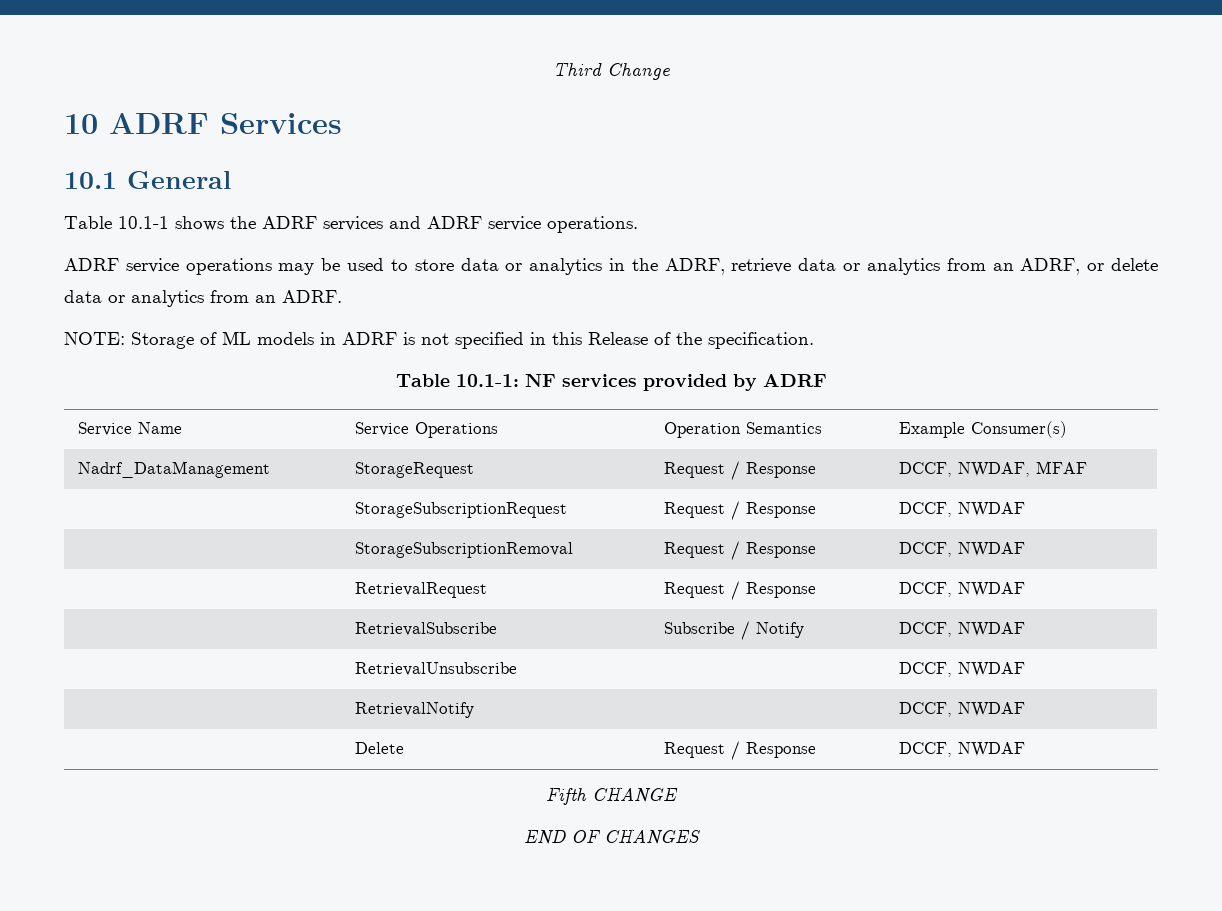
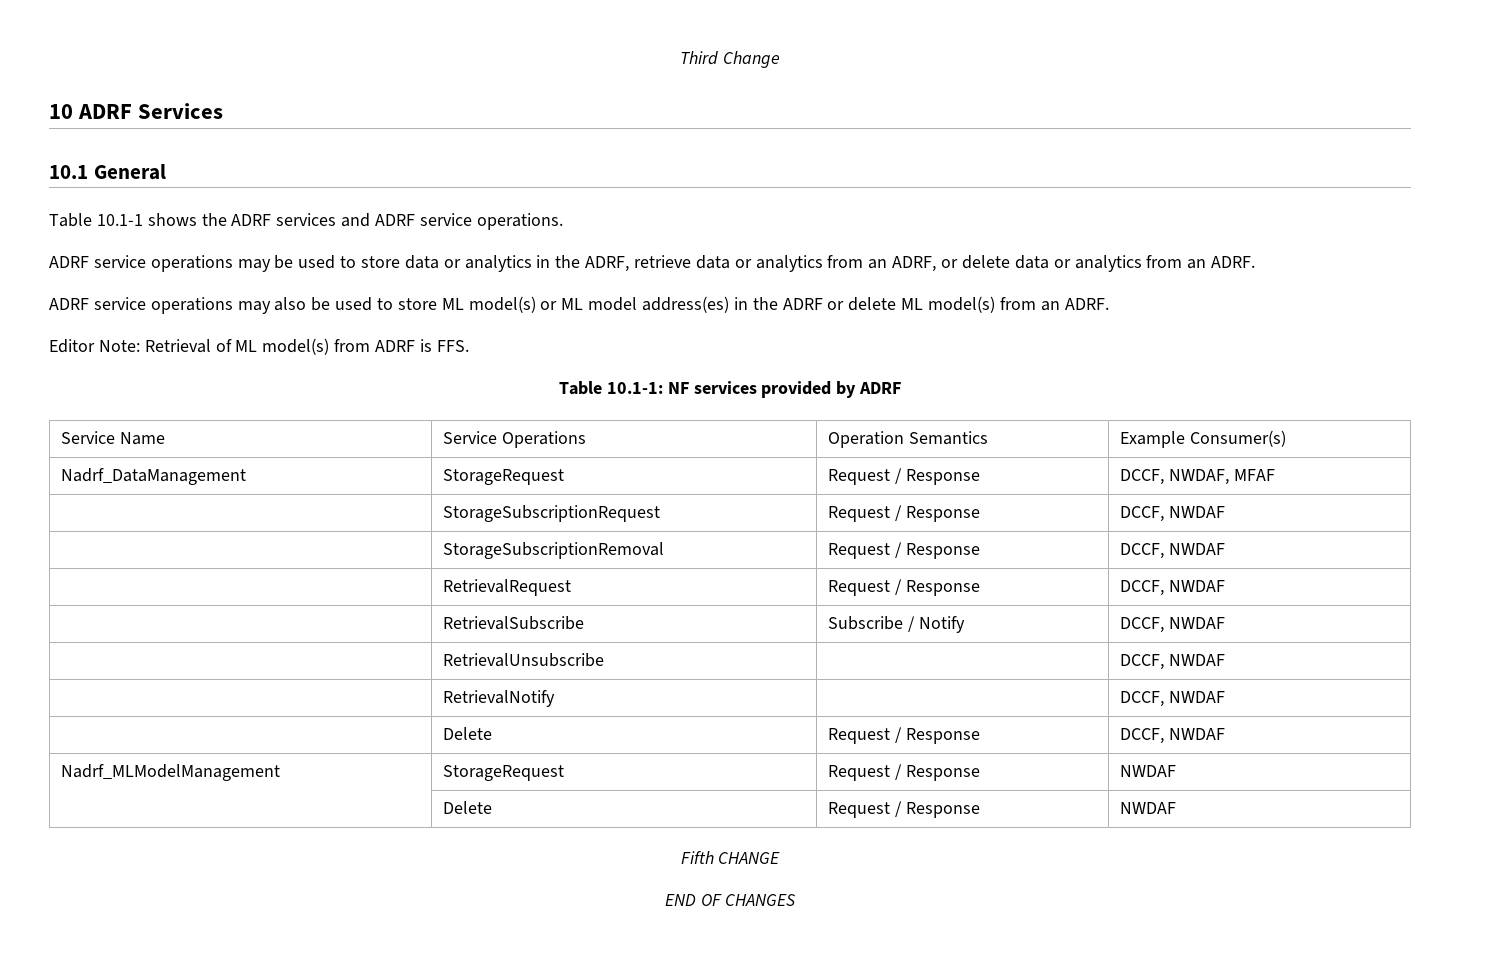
- NOTE: Storage of ML models in ADRF is not specified in this Release of the specification.
+ ADRF service operations may also be used to store ML model(s) or ML model address(es) in the ADRF or delete ML model(s) from an ADRF.
+ Editor Note: Retrieval of ML model(s) from ADRF is FFS.
+ Nadrf_MLModelManagement | StorageRequest | Request / Response | NWDAF
+ | Delete | Request / Response | NWDAF

